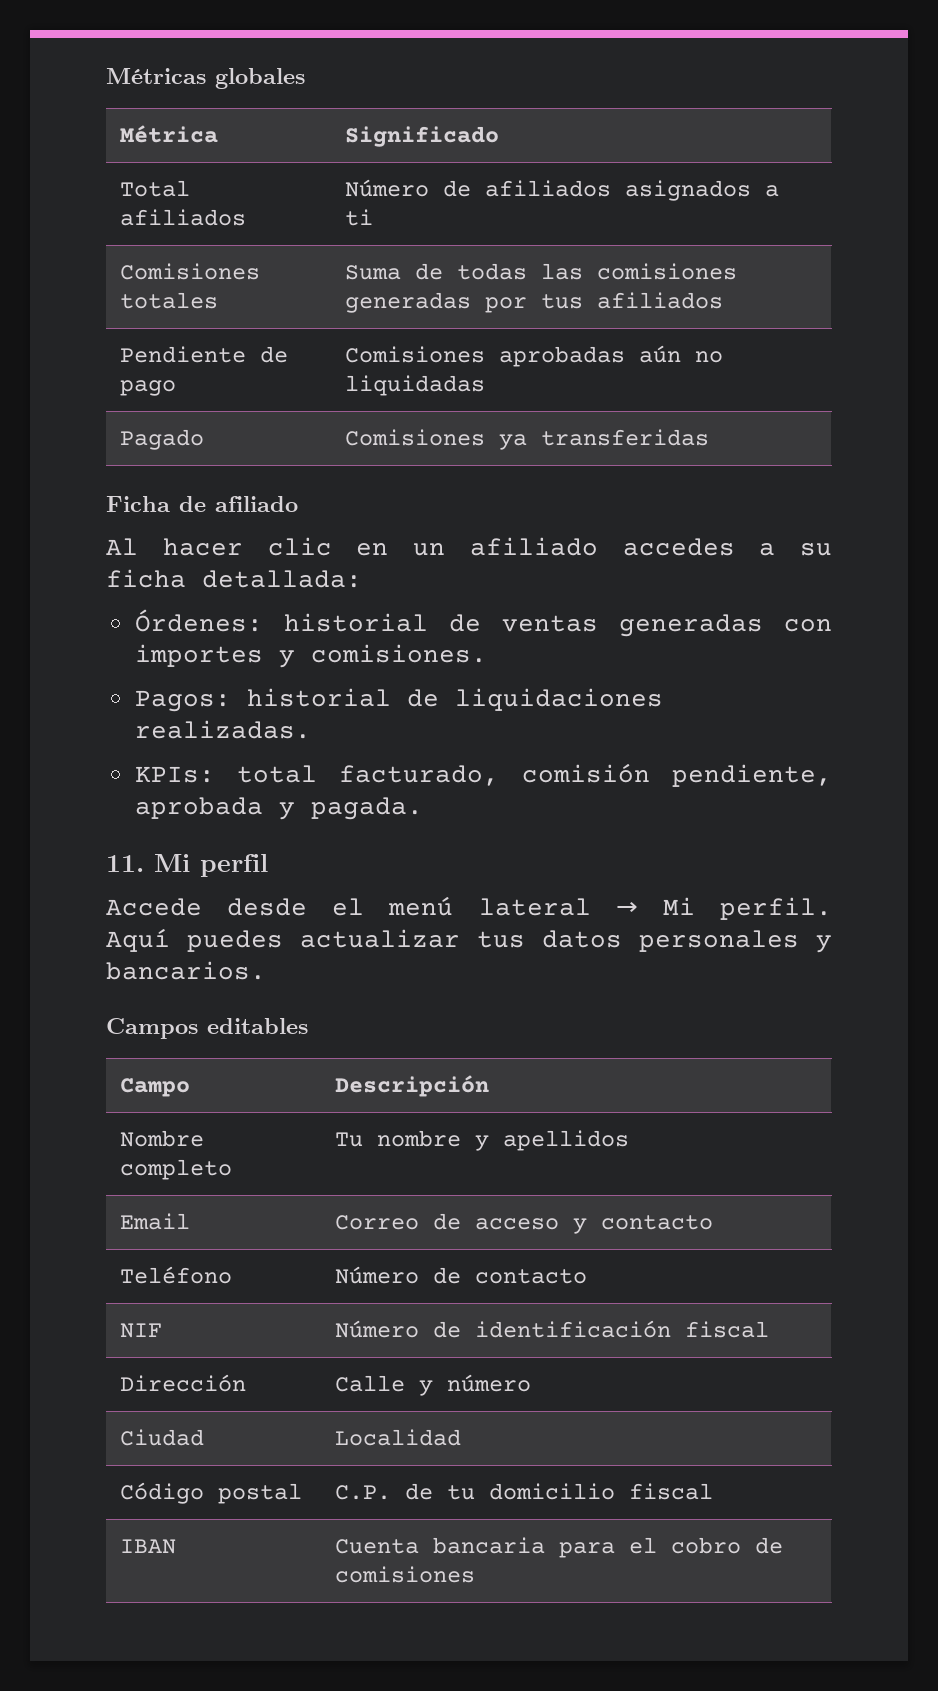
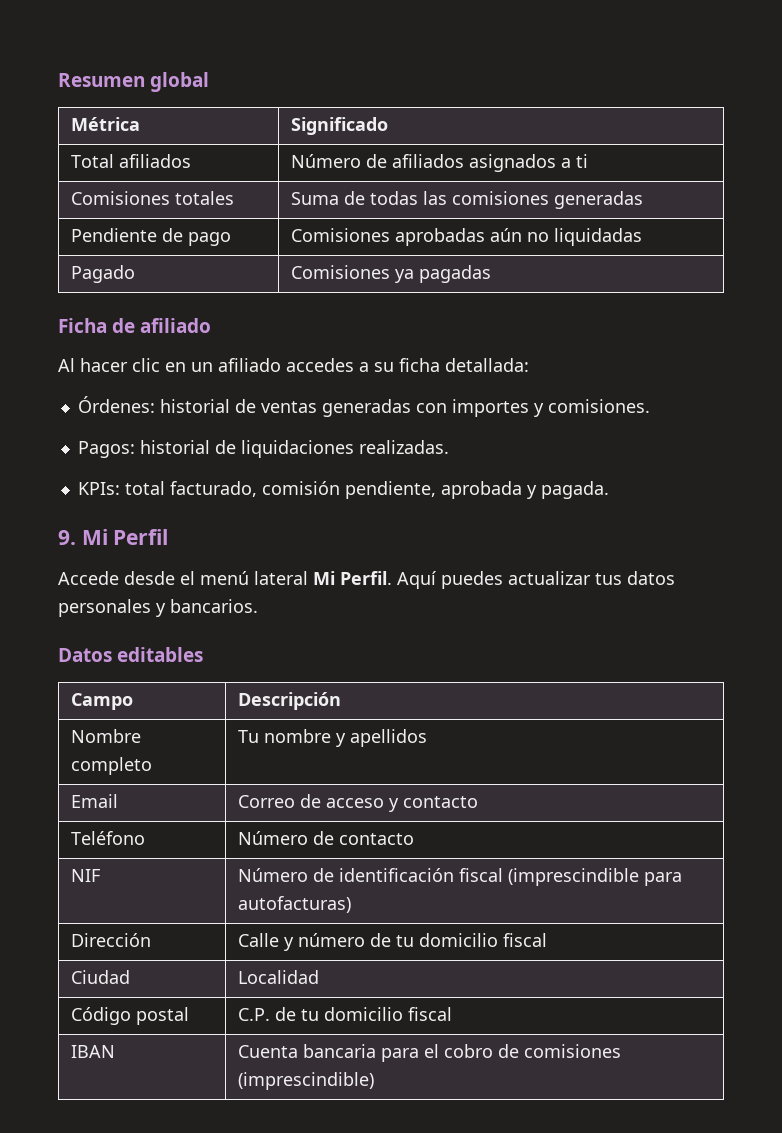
- Métricas globales
+ Resumen global
- Comisiones totales | Suma de todas las comisiones generadas por tus afiliados
+ Comisiones totales | Suma de todas las comisiones generadas
- Pagado | Comisiones ya transferidas
+ Pagado | Comisiones ya pagadas
- 11. Mi perfil
+ 9. Mi Perfil
- Accede desde el menú lateral → Mi perfil.
+ Accede desde el menú lateral Mi Perfil.
- Campos editables
+ Datos editables
- NIF | Número de identificación fiscal
+ NIF | Número de identificación fiscal (imprescindible para autofacturas)
- Dirección | Calle y número
+ Dirección | Calle y número de tu domicilio fiscal
- IBAN | Cuenta bancaria para el cobro de comisiones
+ IBAN | Cuenta bancaria para el cobro de comisiones (imprescindible)

